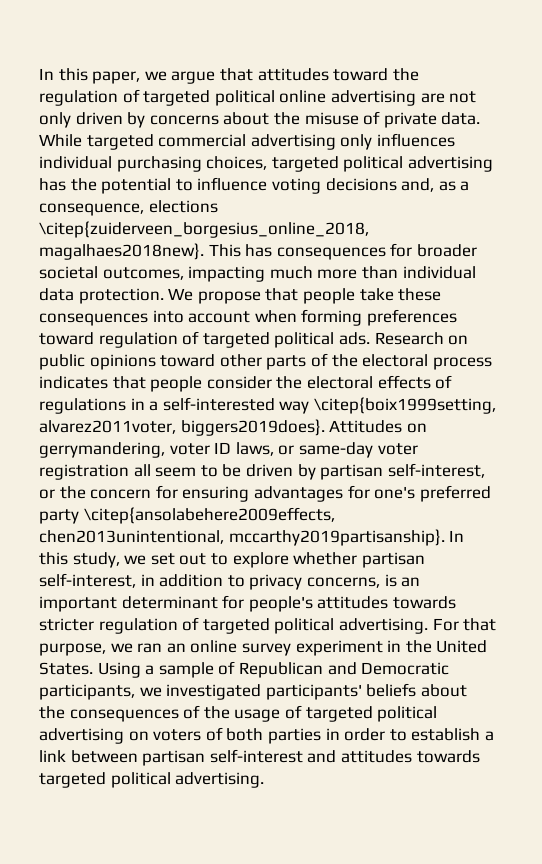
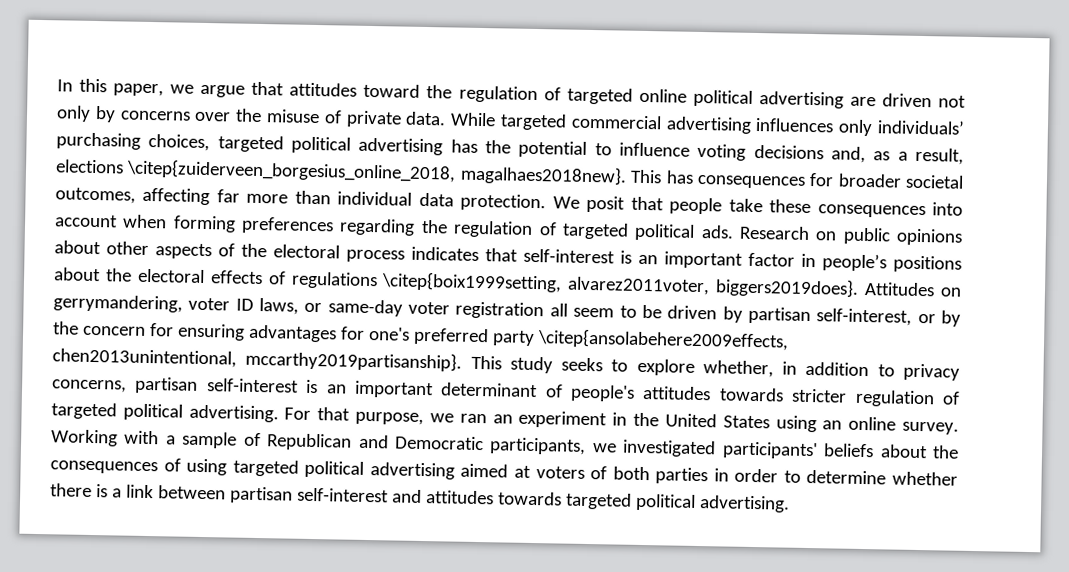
- In this paper, we argue that attitudes toward the regulation of targeted political online advertising are not only driven by concerns about the misuse of private data.
+ In this paper, we argue that attitudes toward the regulation of targeted online political advertising are driven not only by concerns over the misuse of private data.
- While targeted commercial advertising only influences individual purchasing choices, targeted political advertising has the potential to influence voting decisions and, as a consequence, elections \citep{zuiderveen_borgesius_online_2018, magalhaes2018new}.
+ While targeted commercial advertising influences only individuals’ purchasing choices, targeted political advertising has the potential to influence voting decisions and, as a result, elections \citep{zuiderveen_borgesius_online_2018, magalhaes2018new}.
- This has consequences for broader societal outcomes, impacting much more than individual data protection.
+ This has consequences for broader societal outcomes, affecting far more than individual data protection.
- We propose that people take these consequences into account when forming preferences toward regulation of targeted political ads.
+ We posit that people take these consequences into account when forming preferences regarding the regulation of targeted political ads.
- Research on public opinions toward other parts of the electoral process indicates that people consider the electoral effects of regulations in a self-interested way \citep{boix1999setting, alvarez2011voter, biggers2019does}.
+ Research on public opinions about other aspects of the electoral process indicates that self-interest is an important factor in people’s positions about the electoral effects of regulations \citep{boix1999setting, alvarez2011voter, biggers2019does}.
- Attitudes on gerrymandering, voter ID laws, or same-day voter registration all seem to be driven by partisan self-interest, or the concern for ensuring advantages for one's preferred party \citep{ansolabehere2009effects, chen2013unintentional, mccarthy2019partisanship}.
+ Attitudes on gerrymandering, voter ID laws, or same-day voter registration all seem to be driven by partisan self-interest, or by the concern for ensuring advantages for one's preferred party \citep{ansolabehere2009effects, chen2013unintentional, mccarthy2019partisanship}.
- In this study, we set out to explore whether partisan self-interest, in addition to privacy concerns, is an important determinant for people's attitudes towards stricter regulation of targeted political advertising.
+ This study seeks to explore whether, in addition to privacy concerns, partisan self-interest is an important determinant of people's attitudes towards stricter regulation of targeted political advertising.
- For that purpose, we ran an online survey experiment in the United States. Using a sample of Republican and Democratic participants, we investigated participants' beliefs about the consequences of the usage of targeted political advertising on voters of both parties in order to establish a link between partisan self-interest and attitudes towards targeted political advertising.
+ For that purpose, we ran an experiment in the United States using an online survey. Working with a sample of Republican and Democratic participants, we investigated participants' beliefs about the consequences of using targeted political advertising aimed at voters of both parties in order to determine whether there is a link between partisan self-interest and attitudes towards targeted political advertising.

